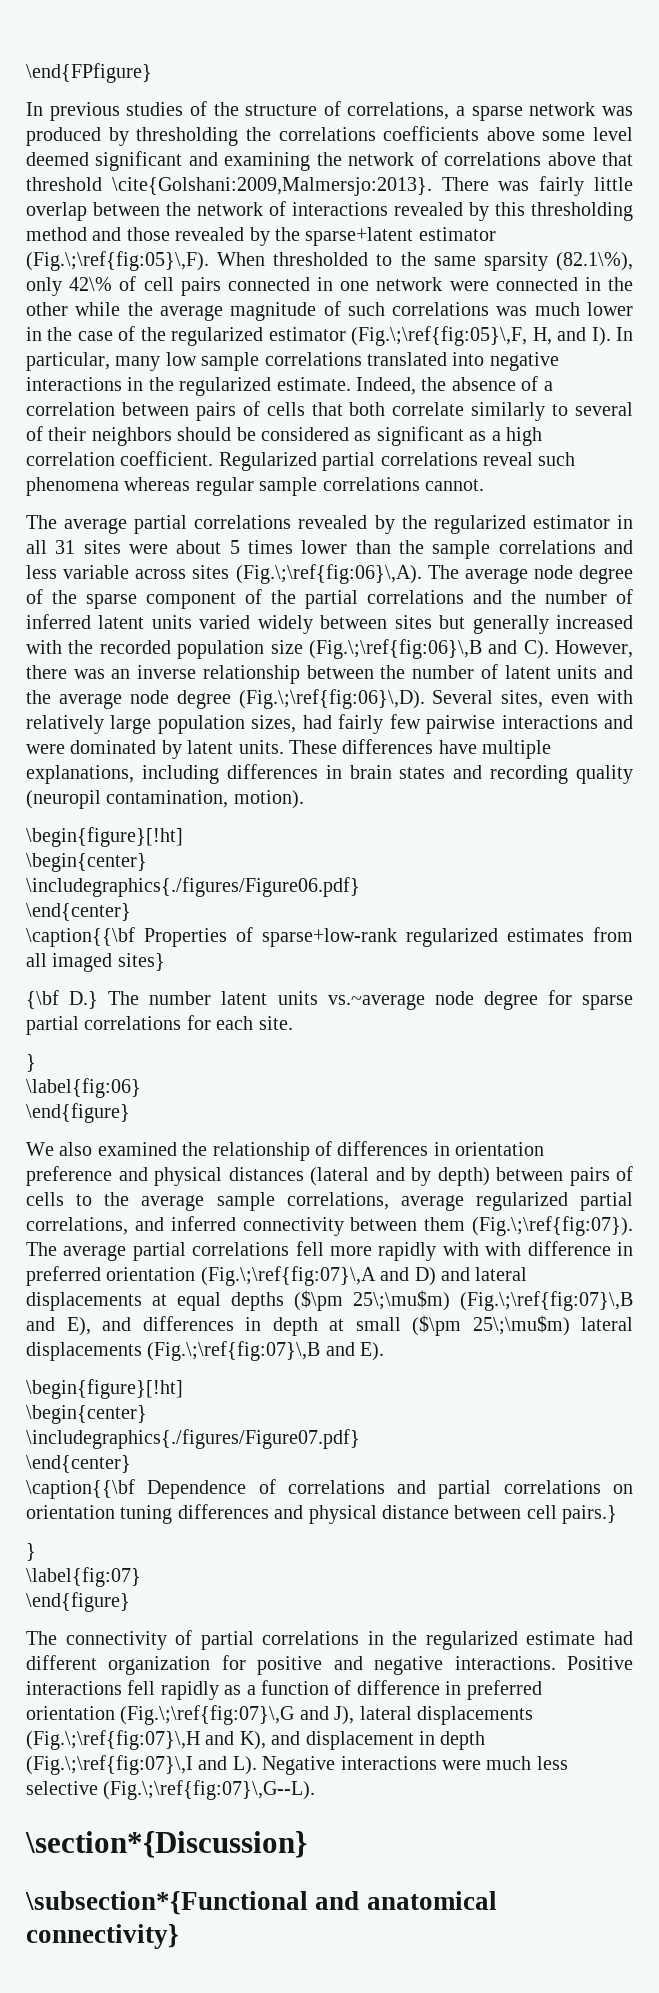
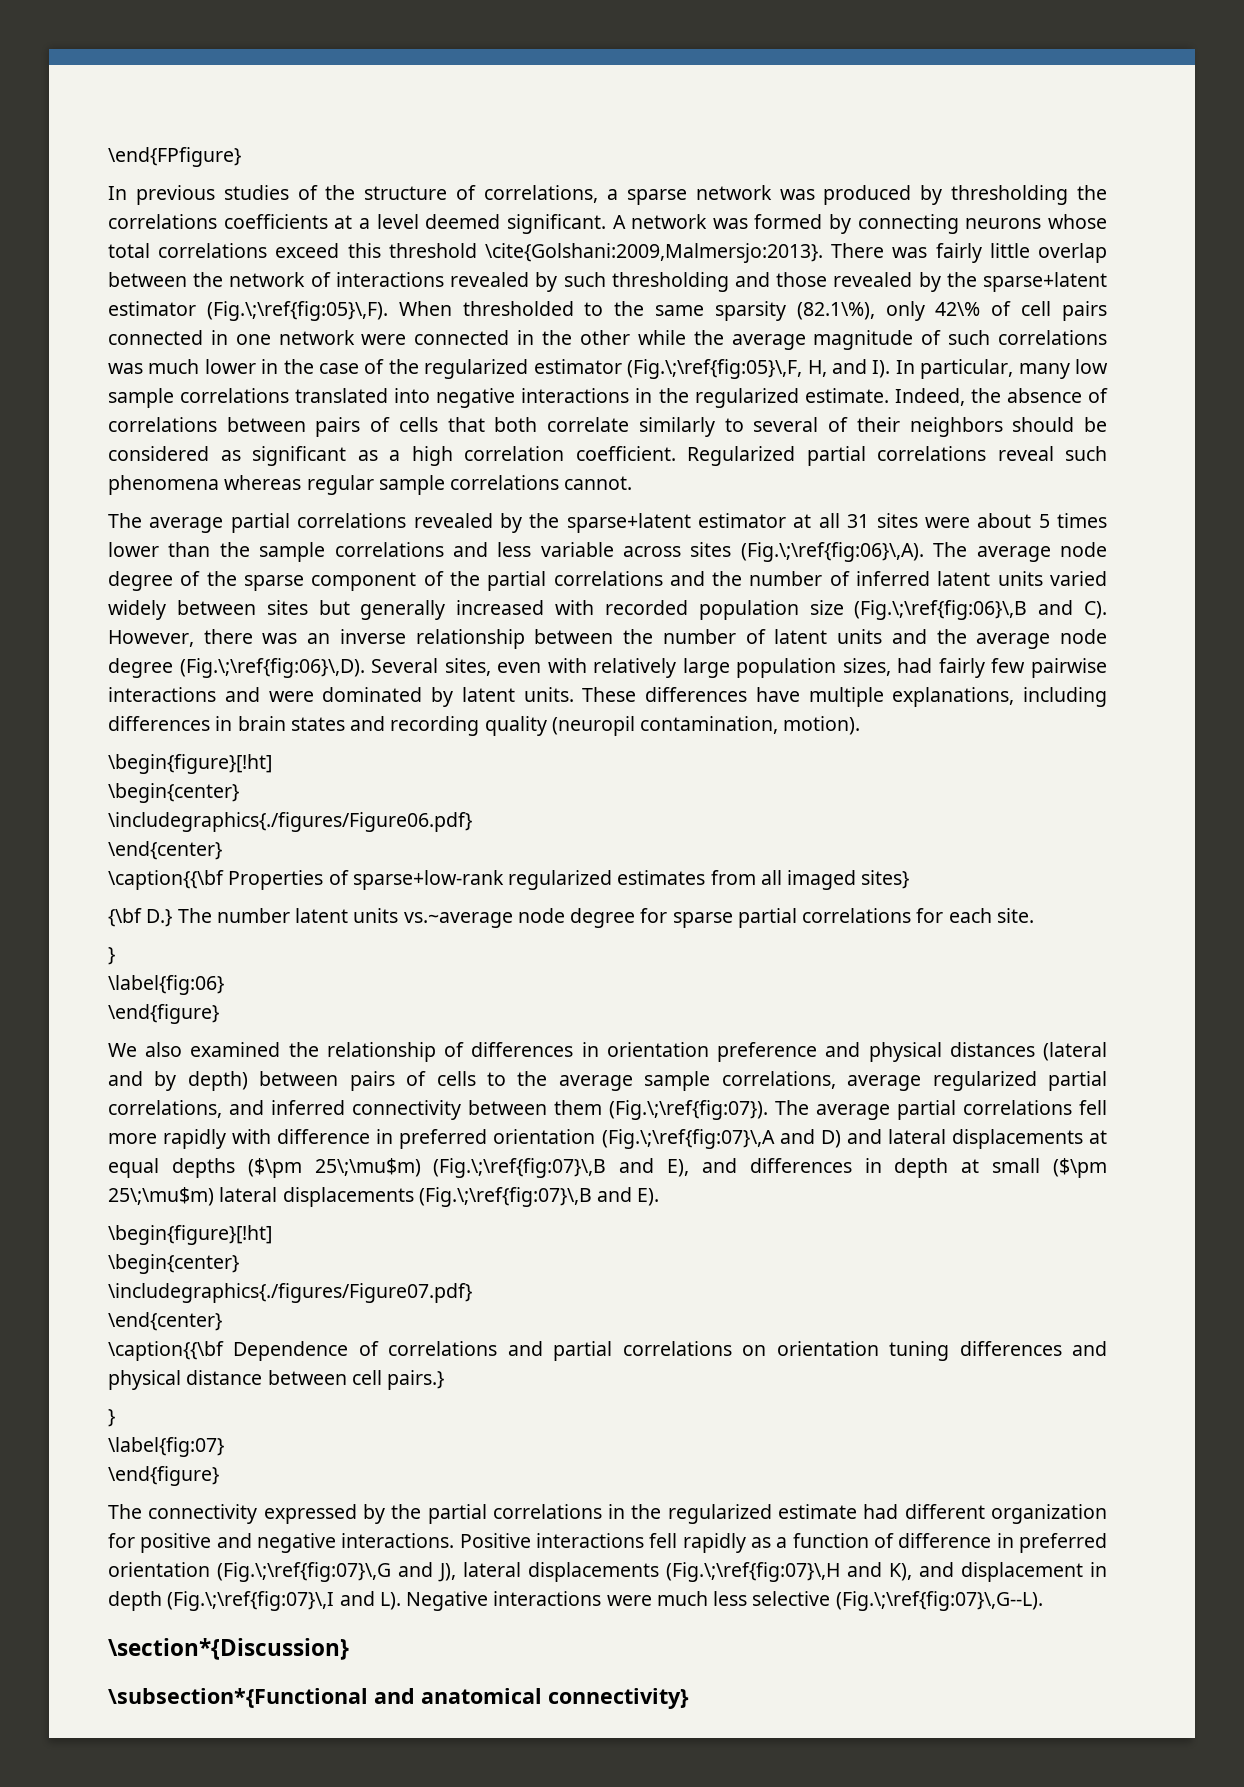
- In previous studies of the structure of correlations, a sparse network was produced by thresholding the correlations coefficients above some level deemed significant and examining the network of correlations above that threshold \cite{Golshani:2009,Malmersjo:2013}.
+ In previous studies of the structure of correlations, a sparse network was produced by thresholding the correlations coefficients at a level deemed significant. A network was formed by connecting neurons whose total correlations exceed this threshold \cite{Golshani:2009,Malmersjo:2013}.
- There was fairly little overlap between the network of interactions revealed by this thresholding method and those revealed by the sparse+latent estimator (Fig.\;\ref{fig:05}\,F). When thresholded to the same sparsity (82.1\%), only 42\% of cell pairs connected in one network were connected in the other while the average magnitude of such correlations was much lower in the case of the regularized estimator (Fig.\;\ref{fig:05}\,F, H, and I). In particular, many low sample correlations translated into negative interactions in the regularized estimate.
+ There was fairly little overlap between the network of interactions revealed by such thresholding and those revealed by the sparse+latent estimator (Fig.\;\ref{fig:05}\,F). When thresholded to the same sparsity (82.1\%), only 42\% of cell pairs connected in one network were connected in the other while the average magnitude of such correlations was much lower in the case of the regularized estimator (Fig.\;\ref{fig:05}\,F, H, and I). In particular, many low sample correlations translated into negative interactions in the regularized estimate.
- Indeed, the absence of a correlation between pairs of cells that both correlate similarly to several of their neighbors should be considered as significant as a high correlation coefficient.
+ Indeed, the absence of correlations between pairs of cells that both correlate similarly to several of their neighbors should be considered as significant as a high correlation coefficient.
- The average partial correlations revealed by the regularized estimator in all 31 sites were about 5 times lower than the sample correlations and less variable across sites (Fig.\;\ref{fig:06}\,A). The average node degree of the sparse component of the partial correlations and the number of inferred latent units varied widely between sites but generally increased with the recorded population size (Fig.\;\ref{fig:06}\,B and C). However, there was an inverse relationship between the number of latent units and the average node degree (Fig.\;\ref{fig:06}\,D). Several sites, even with relatively large population sizes, had fairly few pairwise interactions and were dominated by latent units.
+ The average partial correlations revealed by the sparse+latent estimator at all 31 sites were about 5 times lower than the sample correlations and less variable across sites (Fig.\;\ref{fig:06}\,A). The average node degree of the sparse component of the partial correlations and the number of inferred latent units varied widely between sites but generally increased with recorded population size (Fig.\;\ref{fig:06}\,B and C). However, there was an inverse relationship between the number of latent units and the average node degree (Fig.\;\ref{fig:06}\,D). Several sites, even with relatively large population sizes, had fairly few pairwise interactions and were dominated by latent units.
- We also examined the relationship of differences in orientation preference and physical distances (lateral and by depth) between pairs of cells to the average sample correlations, average regularized partial correlations, and inferred connectivity between them (Fig.\;\ref{fig:07}). The average partial correlations fell more rapidly with with difference in preferred orientation (Fig.\;\ref{fig:07}\,A and D) and lateral displacements at equal depths ($\pm 25\;\mu$m) (Fig.\;\ref{fig:07}\,B and E), and differences in depth at small ($\pm 25\;\mu$m) lateral displacements (Fig.\;\ref{fig:07}\,B and E).
+ We also examined the relationship of differences in orientation preference and physical distances (lateral and by depth) between pairs of cells to the average sample correlations, average regularized partial correlations, and inferred connectivity between them (Fig.\;\ref{fig:07}). The average partial correlations fell more rapidly with difference in preferred orientation (Fig.\;\ref{fig:07}\,A and D) and lateral displacements at equal depths ($\pm 25\;\mu$m) (Fig.\;\ref{fig:07}\,B and E), and differences in depth at small ($\pm 25\;\mu$m) lateral displacements (Fig.\;\ref{fig:07}\,B and E).
- The connectivity of partial correlations in the regularized estimate had different organization for positive and negative interactions.
+ The connectivity expressed by the partial correlations in the regularized estimate had different organization for positive and negative interactions.

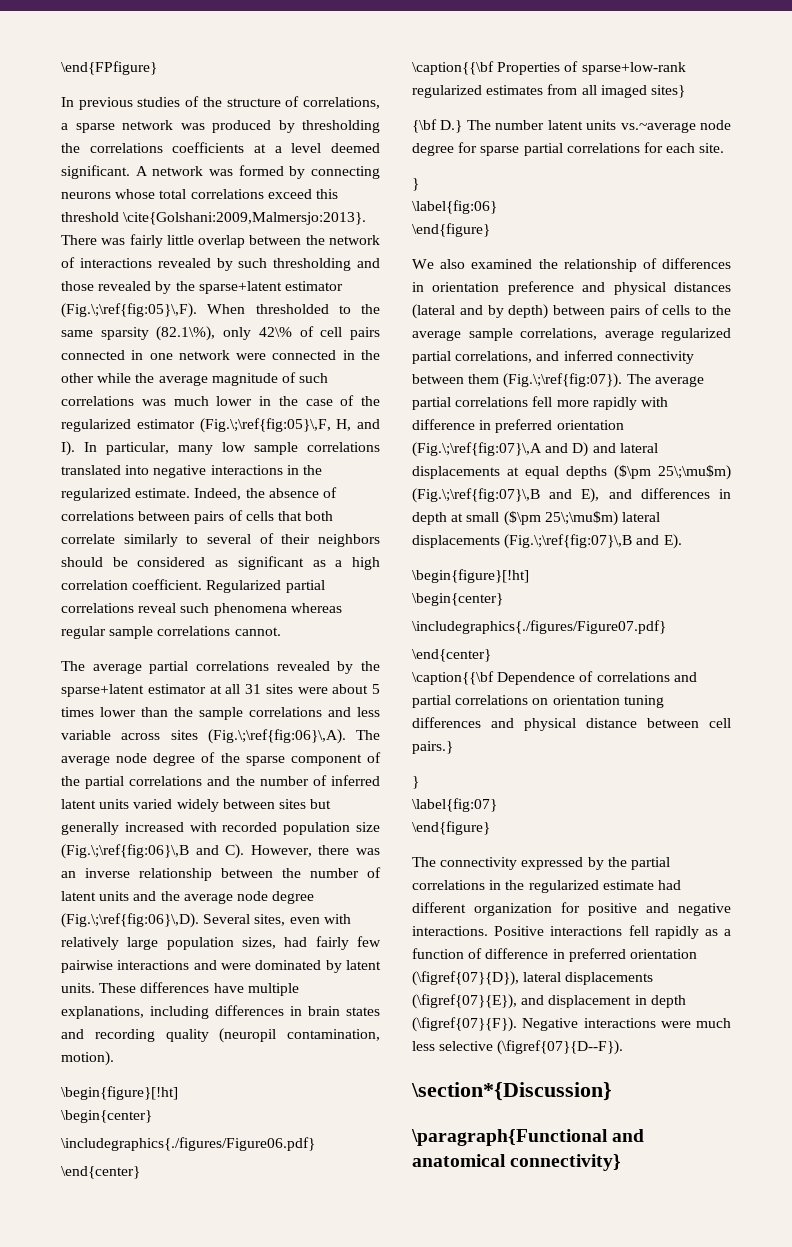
- Positive interactions fell rapidly as a function of difference in preferred orientation (Fig.\;\ref{fig:07}\,G and J), lateral displacements (Fig.\;\ref{fig:07}\,H and K), and displacement in depth (Fig.\;\ref{fig:07}\,I and L). Negative interactions were much less selective (Fig.\;\ref{fig:07}\,G--L).
+ Positive interactions fell rapidly as a function of difference in preferred orientation (\figref{07}{D}), lateral displacements (\figref{07}{E}), and displacement in depth (\figref{07}{F}). Negative interactions were much less selective (\figref{07}{D--F}).
- \subsection*{Functional and anatomical connectivity}
+ \paragraph{Functional and anatomical connectivity}

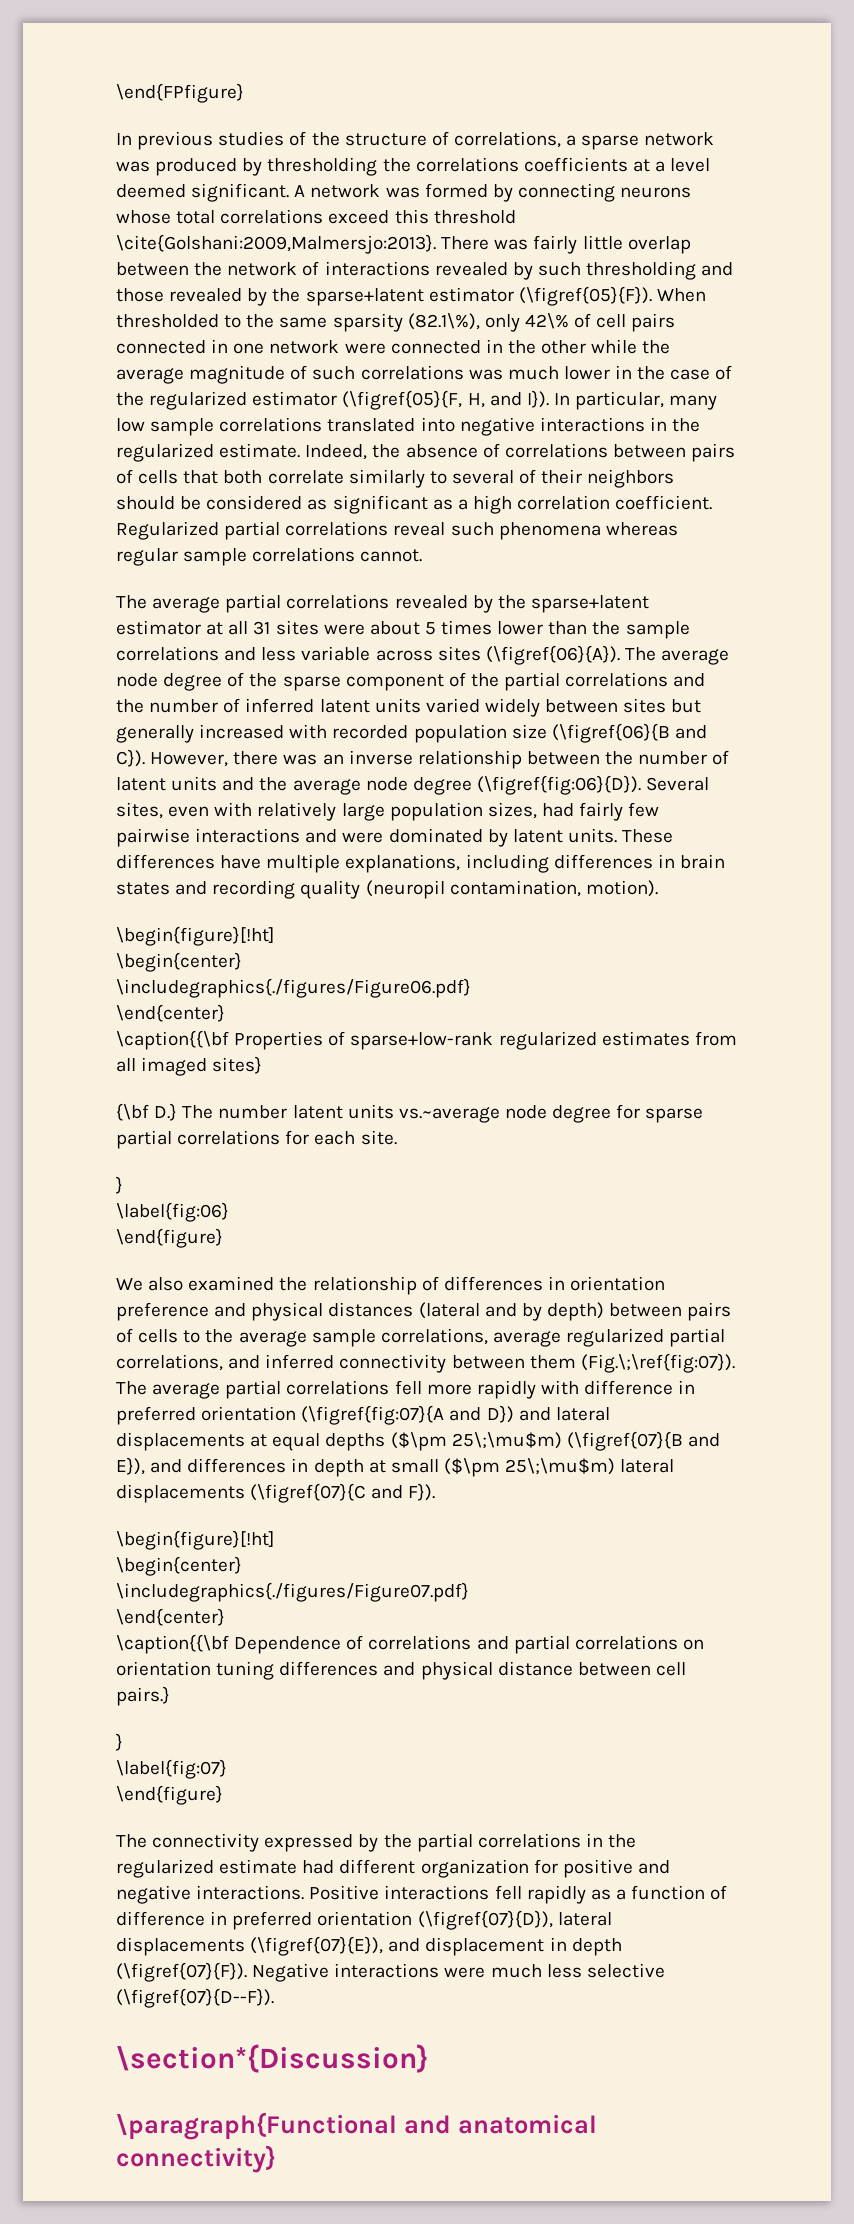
- There was fairly little overlap between the network of interactions revealed by such thresholding and those revealed by the sparse+latent estimator (Fig.\;\ref{fig:05}\,F). When thresholded to the same sparsity (82.1\%), only 42\% of cell pairs connected in one network were connected in the other while the average magnitude of such correlations was much lower in the case of the regularized estimator (Fig.\;\ref{fig:05}\,F, H, and I). In particular, many low sample correlations translated into negative interactions in the regularized estimate.
+ There was fairly little overlap between the network of interactions revealed by such thresholding and those revealed by the sparse+latent estimator (\figref{05}{F}). When thresholded to the same sparsity (82.1\%), only 42\% of cell pairs connected in one network were connected in the other while the average magnitude of such correlations was much lower in the case of the regularized estimator (\figref{05}{F, H, and I}). In particular, many low sample correlations translated into negative interactions in the regularized estimate.
- The average partial correlations revealed by the sparse+latent estimator at all 31 sites were about 5 times lower than the sample correlations and less variable across sites (Fig.\;\ref{fig:06}\,A). The average node degree of the sparse component of the partial correlations and the number of inferred latent units varied widely between sites but generally increased with recorded population size (Fig.\;\ref{fig:06}\,B and C). However, there was an inverse relationship between the number of latent units and the average node degree (Fig.\;\ref{fig:06}\,D). Several sites, even with relatively large population sizes, had fairly few pairwise interactions and were dominated by latent units.
+ The average partial correlations revealed by the sparse+latent estimator at all 31 sites were about 5 times lower than the sample correlations and less variable across sites (\figref{06}{A}). The average node degree of the sparse component of the partial correlations and the number of inferred latent units varied widely between sites but generally increased with recorded population size (\figref{06}{B and C}). However, there was an inverse relationship between the number of latent units and the average node degree (\figref{fig:06}{D}). Several sites, even with relatively large population sizes, had fairly few pairwise interactions and were dominated by latent units.
- We also examined the relationship of differences in orientation preference and physical distances (lateral and by depth) between pairs of cells to the average sample correlations, average regularized partial correlations, and inferred connectivity between them (Fig.\;\ref{fig:07}). The average partial correlations fell more rapidly with difference in preferred orientation (Fig.\;\ref{fig:07}\,A and D) and lateral displacements at equal depths ($\pm 25\;\mu$m) (Fig.\;\ref{fig:07}\,B and E), and differences in depth at small ($\pm 25\;\mu$m) lateral displacements (Fig.\;\ref{fig:07}\,B and E).
+ We also examined the relationship of differences in orientation preference and physical distances (lateral and by depth) between pairs of cells to the average sample correlations, average regularized partial correlations, and inferred connectivity between them (Fig.\;\ref{fig:07}). The average partial correlations fell more rapidly with difference in preferred orientation (\figref{fig:07}{A and D}) and lateral displacements at equal depths ($\pm 25\;\mu$m) (\figref{07}{B and E}), and differences in depth at small ($\pm 25\;\mu$m) lateral displacements (\figref{07}{C and F}).

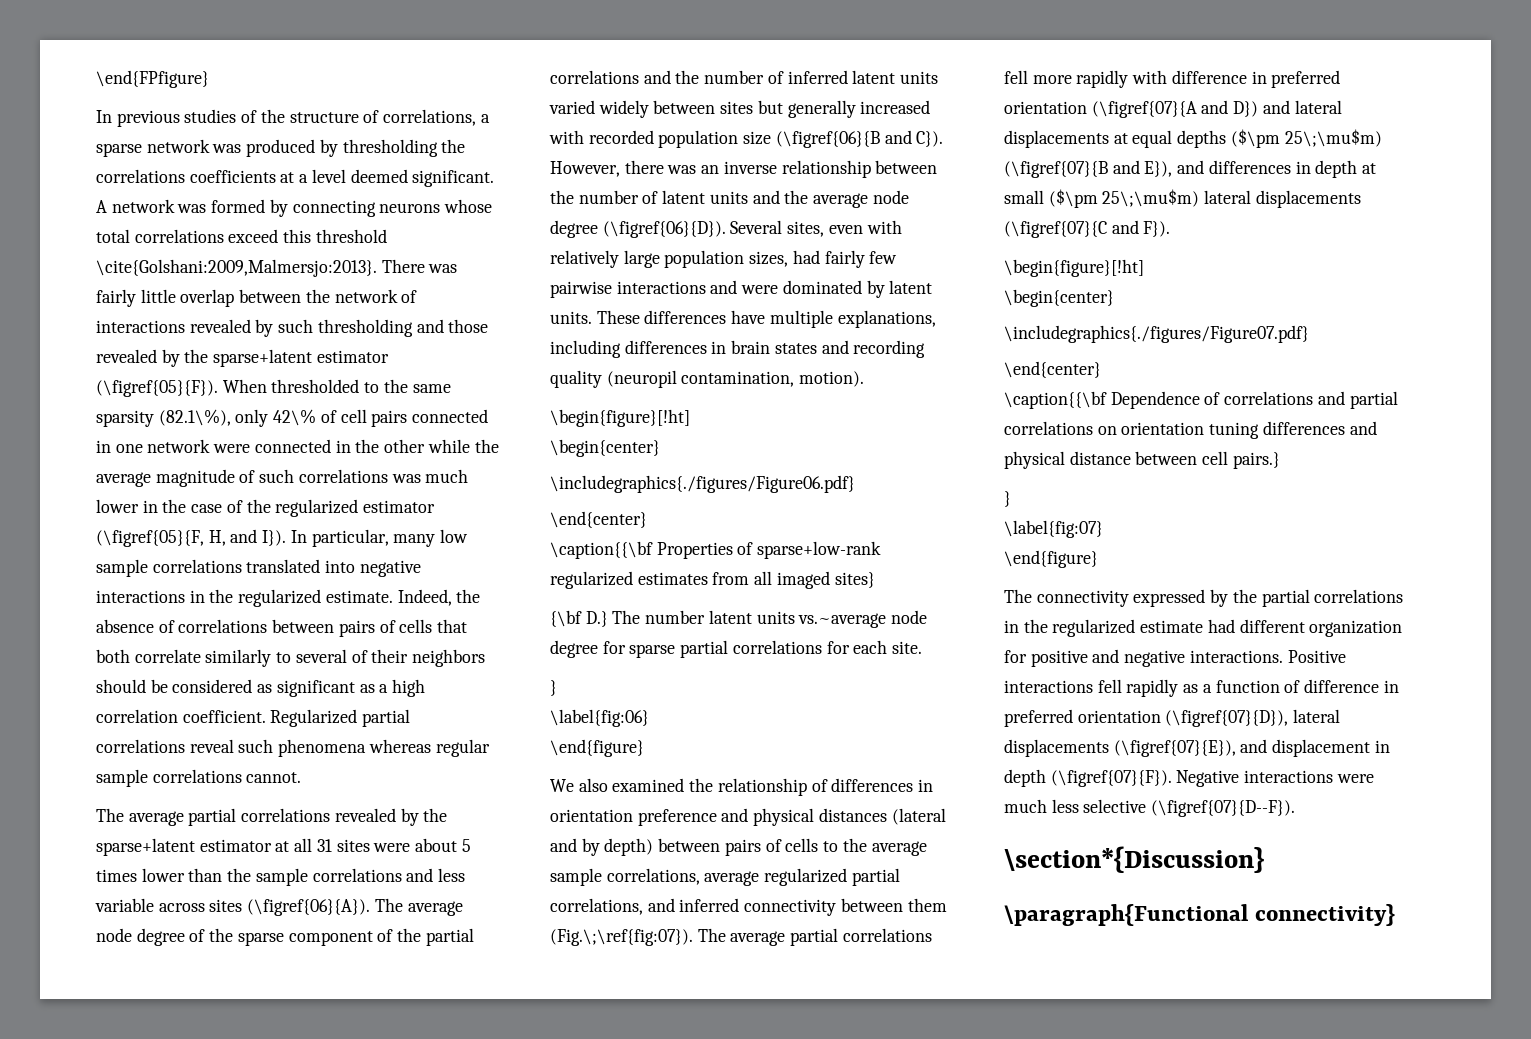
- The average node degree of the sparse component of the partial correlations and the number of inferred latent units varied widely between sites but generally increased with recorded population size (\figref{06}{B and C}). However, there was an inverse relationship between the number of latent units and the average node degree (\figref{fig:06}{D}).
+ The average node degree of the sparse component of the partial correlations and the number of inferred latent units varied widely between sites but generally increased with recorded population size (\figref{06}{B and C}). However, there was an inverse relationship between the number of latent units and the average node degree (\figref{06}{D}).
- We also examined the relationship of differences in orientation preference and physical distances (lateral and by depth) between pairs of cells to the average sample correlations, average regularized partial correlations, and inferred connectivity between them (Fig.\;\ref{fig:07}). The average partial correlations fell more rapidly with difference in preferred orientation (\figref{fig:07}{A and D}) and lateral displacements at equal depths ($\pm 25\;\mu$m) (\figref{07}{B and E}), and differences in depth at small ($\pm 25\;\mu$m) lateral displacements (\figref{07}{C and F}).
+ We also examined the relationship of differences in orientation preference and physical distances (lateral and by depth) between pairs of cells to the average sample correlations, average regularized partial correlations, and inferred connectivity between them (Fig.\;\ref{fig:07}). The average partial correlations fell more rapidly with difference in preferred orientation (\figref{07}{A and D}) and lateral displacements at equal depths ($\pm 25\;\mu$m) (\figref{07}{B and E}), and differences in depth at small ($\pm 25\;\mu$m) lateral displacements (\figref{07}{C and F}).
- \paragraph{Functional and anatomical connectivity}
+ \paragraph{Functional connectivity}

